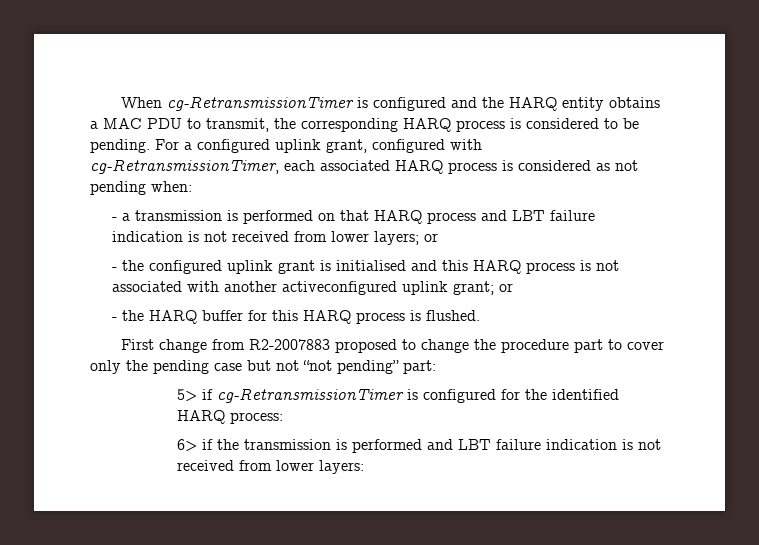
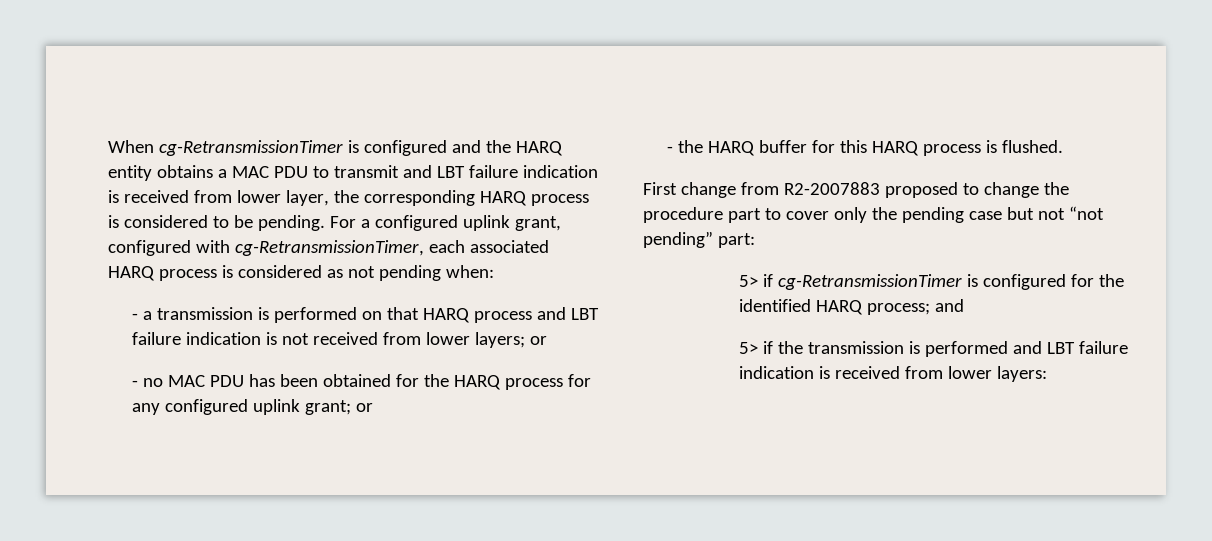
- When cg-RetransmissionTimer is configured and the HARQ entity obtains a MAC PDU to transmit, the corresponding HARQ process is considered to be pending.
+ When cg-RetransmissionTimer is configured and the HARQ entity obtains a MAC PDU to transmit and LBT failure indication is received from lower layer, the corresponding HARQ process is considered to be pending.
- - the configured uplink grant is initialised and this HARQ process is not associated with another activeconfigured uplink grant; or
+ - no MAC PDU has been obtained for the HARQ process for any configured uplink grant; or
- 5> if cg-RetransmissionTimer is configured for the identified HARQ process:
- 6> if the transmission is performed and LBT failure indication is not received from lower layers:
+ 5> if cg-RetransmissionTimer is configured for the identified HARQ process; and
+ 5> if the transmission is performed and LBT failure indication is received from lower layers:

